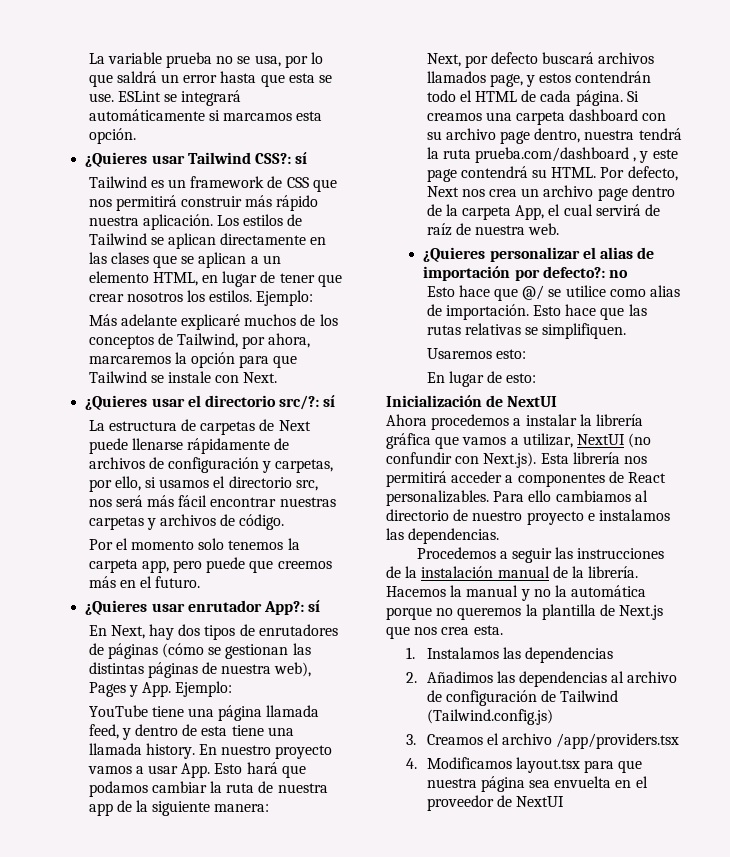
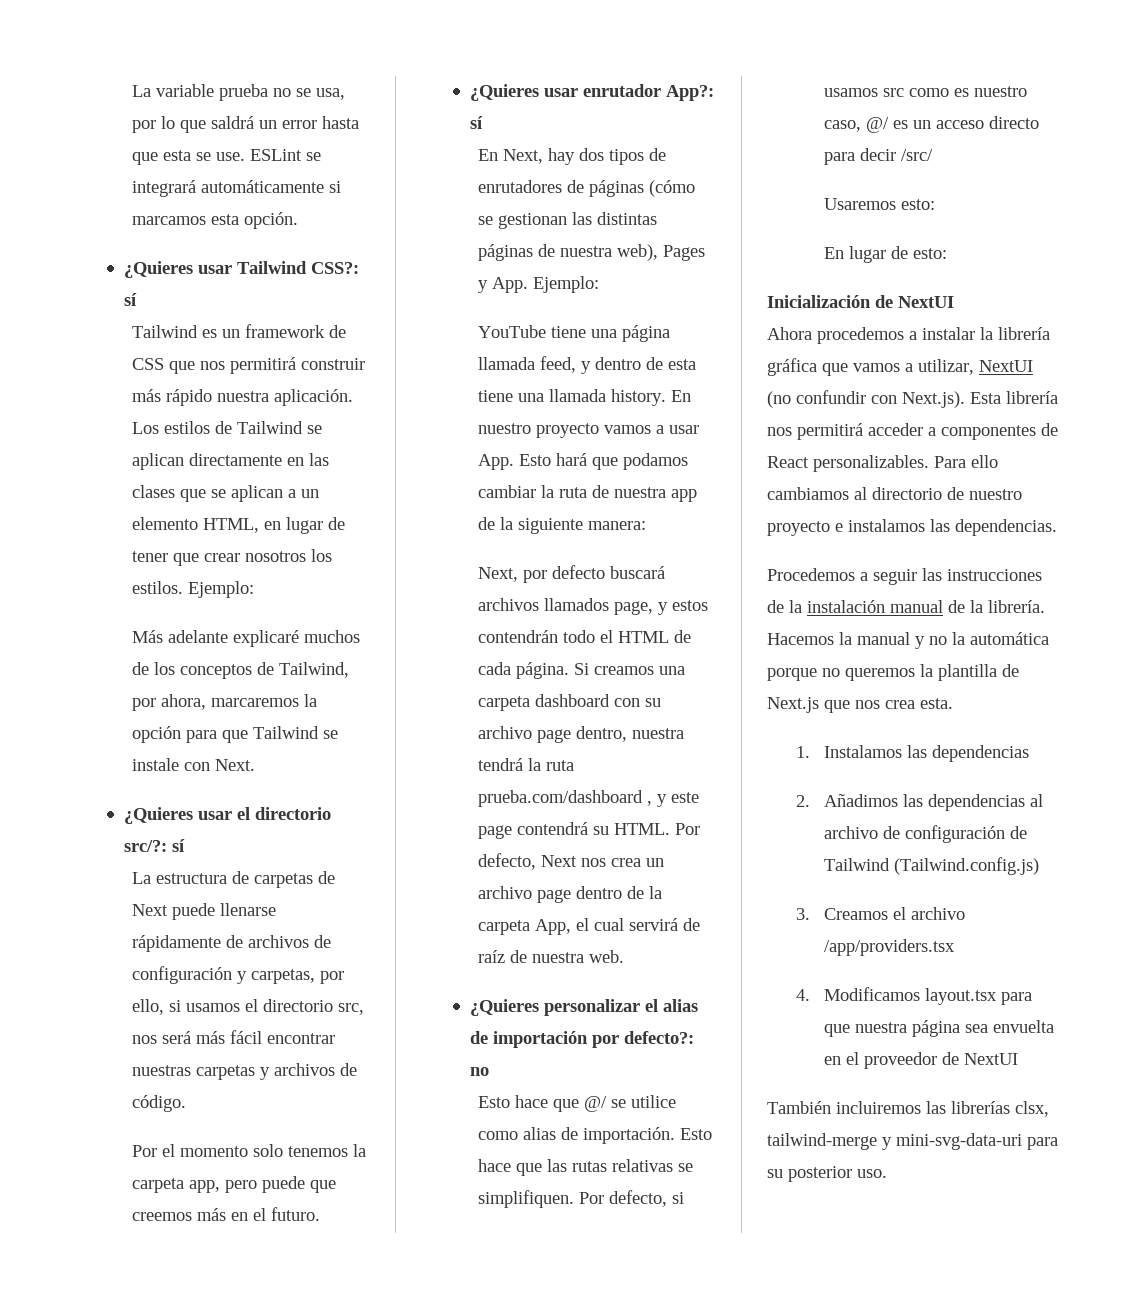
+ Por defecto, si usamos src como es nuestro caso, @/ es un acceso directo para decir /src/
+ También incluiremos las librerías clsx, tailwind-merge y mini-svg-data-uri para su posterior uso.

